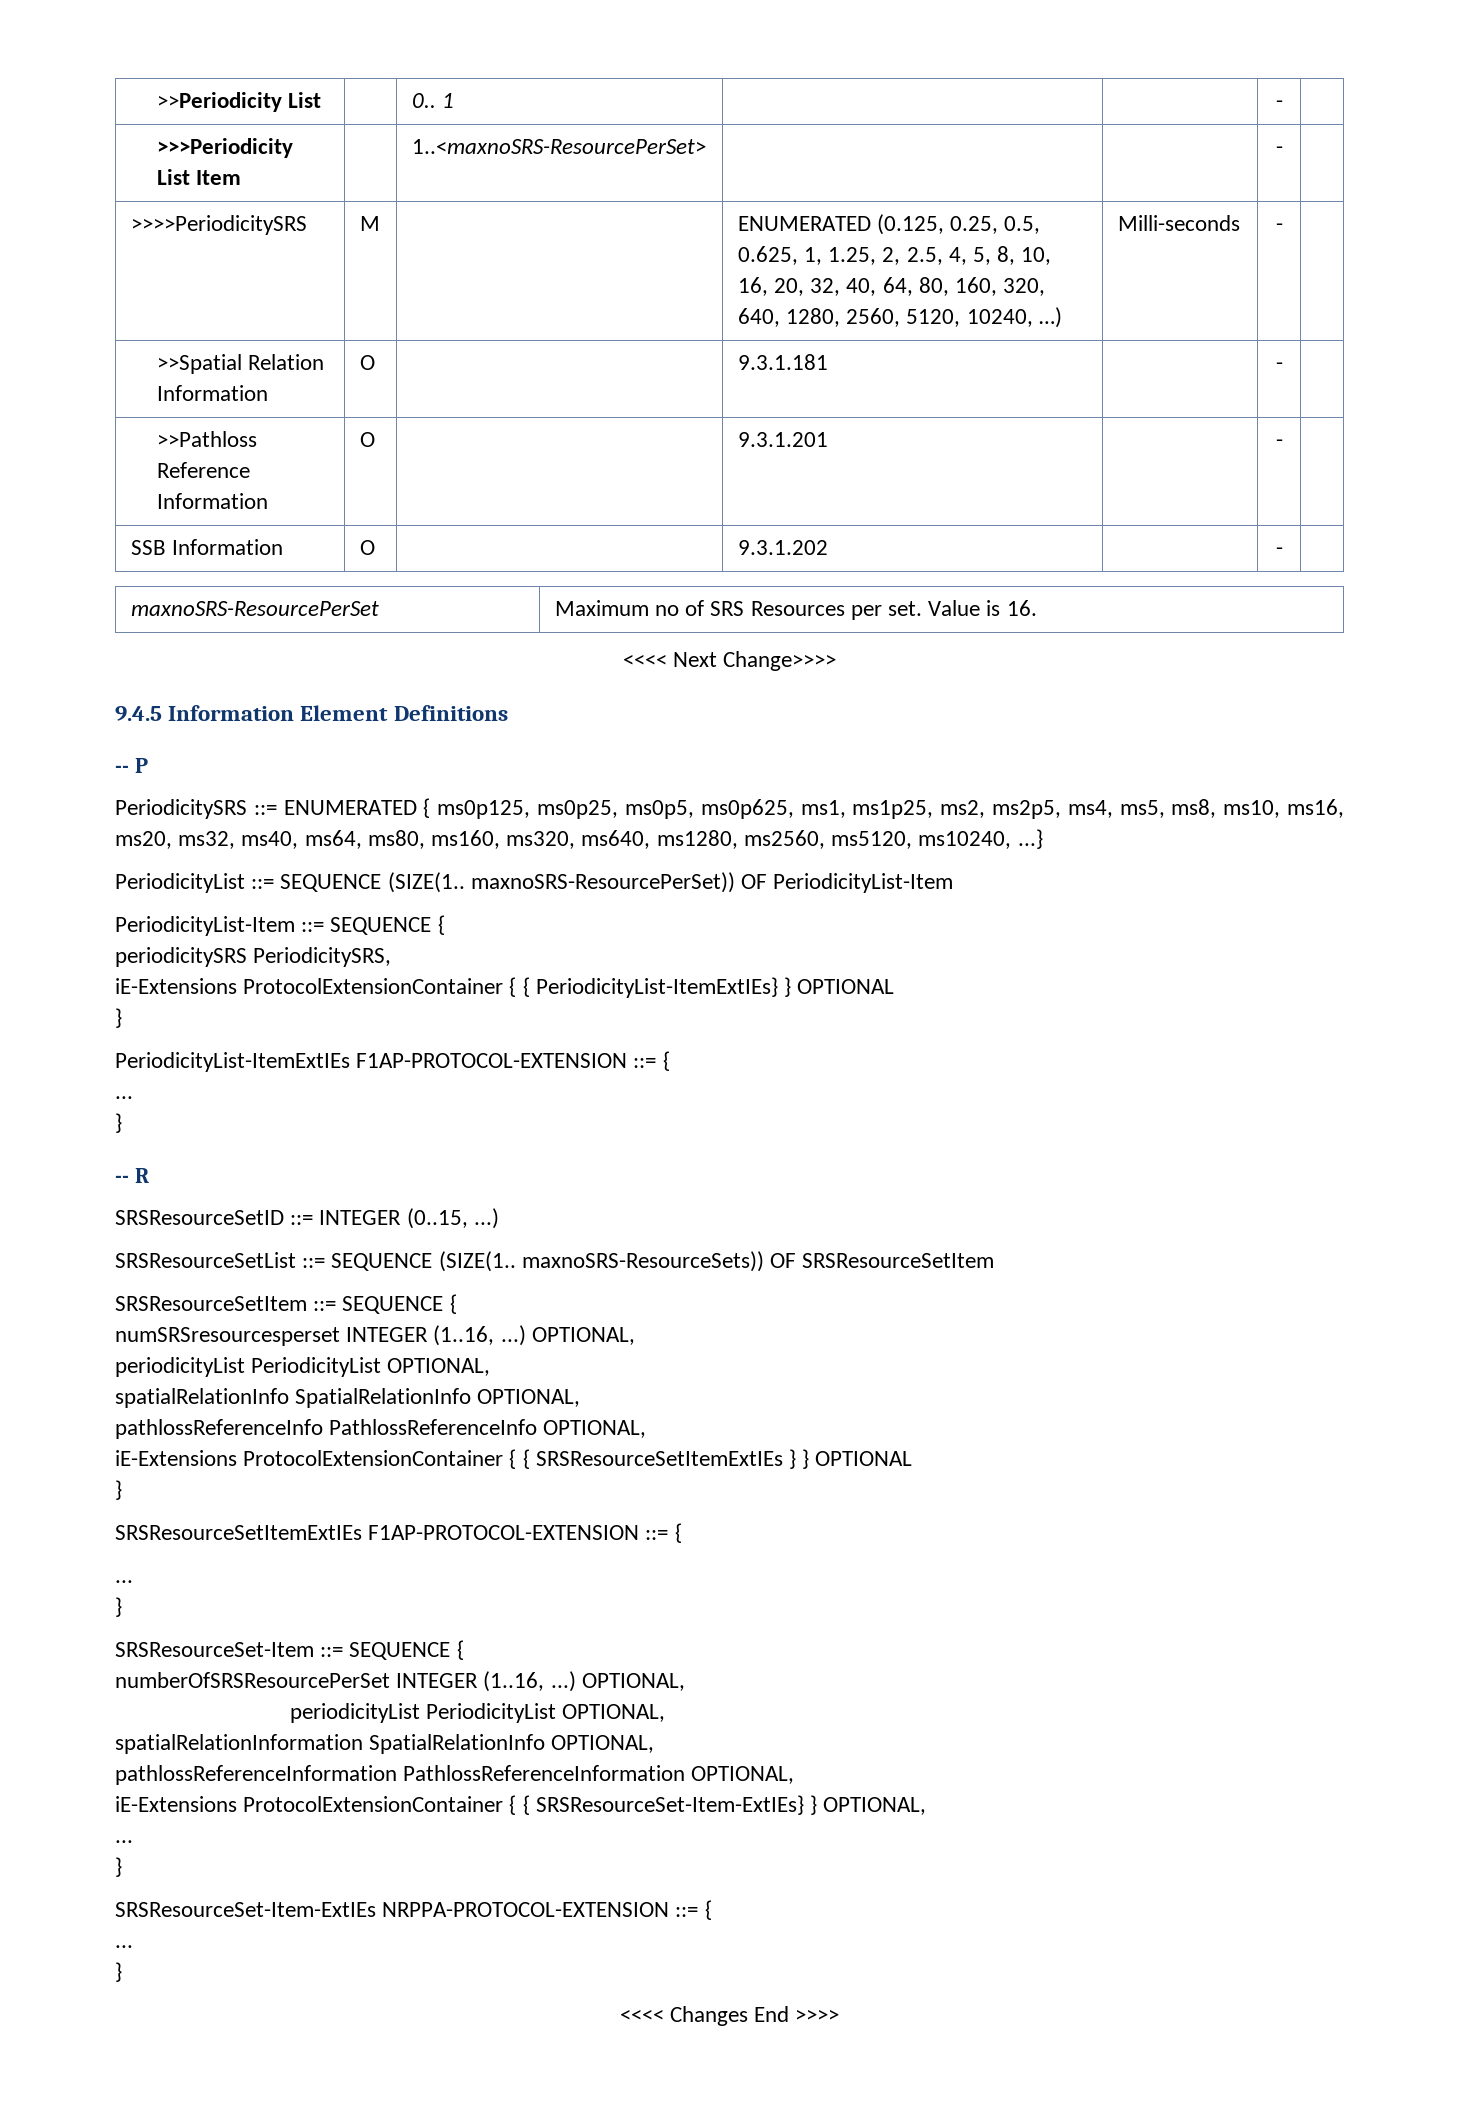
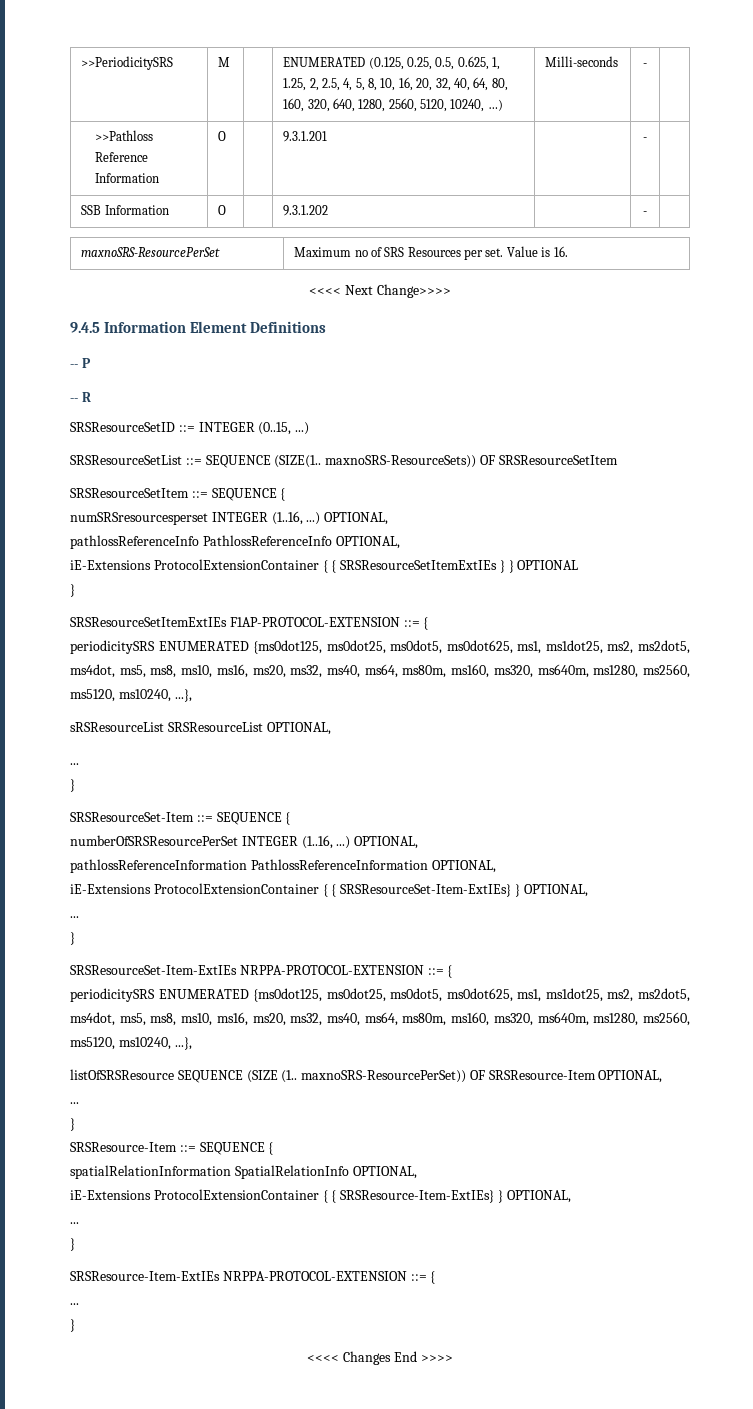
- >>Periodicity List | | 0.. 1 | | | - |
- >>>Periodicity List Item | | 1..<maxnoSRS-ResourcePerSet> | | | - |
- >>>>PeriodicitySRS | M | | ENUMERATED (0.125, 0.25, 0.5, 0.625, 1, 1.25, 2, 2.5, 4, 5, 8, 10, 16, 20, 32, 40, 64, 80, 160, 320, 640, 1280, 2560, 5120, 10240, …) | Milli-seconds | - |
+ >>PeriodicitySRS | M | | ENUMERATED (0.125, 0.25, 0.5, 0.625, 1, 1.25, 2, 2.5, 4, 5, 8, 10, 16, 20, 32, 40, 64, 80, 160, 320, 640, 1280, 2560, 5120, 10240, …) | Milli-seconds | - |
- >>Spatial Relation Information | O | | 9.3.1.181 | | - |
- PeriodicitySRS ::= ENUMERATED { ms0p125, ms0p25, ms0p5, ms0p625, ms1, ms1p25, ms2, ms2p5, ms4, ms5, ms8, ms10, ms16, ms20, ms32, ms40, ms64, ms80, ms160, ms320, ms640, ms1280, ms2560, ms5120, ms10240, ...}
- PeriodicityList ::= SEQUENCE (SIZE(1.. maxnoSRS-ResourcePerSet)) OF PeriodicityList-Item
- PeriodicityList-Item ::= SEQUENCE {
- periodicitySRS PeriodicitySRS,
- iE-Extensions ProtocolExtensionContainer { { PeriodicityList-ItemExtIEs} } OPTIONAL
- }
- PeriodicityList-ItemExtIEs F1AP-PROTOCOL-EXTENSION ::= {
- ...
- }
  numSRSresourcesperset INTEGER (1..16, ...) OPTIONAL,
- periodicityList PeriodicityList OPTIONAL,
- spatialRelationInfo SpatialRelationInfo OPTIONAL,
  SRSResourceSetItemExtIEs F1AP-PROTOCOL-EXTENSION ::= {
+ periodicitySRS ENUMERATED {ms0dot125, ms0dot25, ms0dot5, ms0dot625, ms1, ms1dot25, ms2, ms2dot5, ms4dot, ms5, ms8, ms10, ms16, ms20, ms32, ms40, ms64, ms80m, ms160, ms320, ms640m, ms1280, ms2560, ms5120, ms10240, ...},
+ sRSResourceList SRSResourceList OPTIONAL,
  numberOfSRSResourcePerSet INTEGER (1..16, ...) OPTIONAL,
- periodicityList PeriodicityList OPTIONAL,
- spatialRelationInformation SpatialRelationInfo OPTIONAL,
  SRSResourceSet-Item-ExtIEs NRPPA-PROTOCOL-EXTENSION ::= {
+ periodicitySRS ENUMERATED {ms0dot125, ms0dot25, ms0dot5, ms0dot625, ms1, ms1dot25, ms2, ms2dot5, ms4dot, ms5, ms8, ms10, ms16, ms20, ms32, ms40, ms64, ms80m, ms160, ms320, ms640m, ms1280, ms2560, ms5120, ms10240, ...},
+ listOfSRSResource SEQUENCE (SIZE (1.. maxnoSRS-ResourcePerSet)) OF SRSResource-Item OPTIONAL,
+ ...
+ }
+ SRSResource-Item ::= SEQUENCE {
+ spatialRelationInformation SpatialRelationInfo OPTIONAL,
+ iE-Extensions ProtocolExtensionContainer { { SRSResource-Item-ExtIEs} } OPTIONAL,
+ ...
+ }
+ SRSResource-Item-ExtIEs NRPPA-PROTOCOL-EXTENSION ::= {

